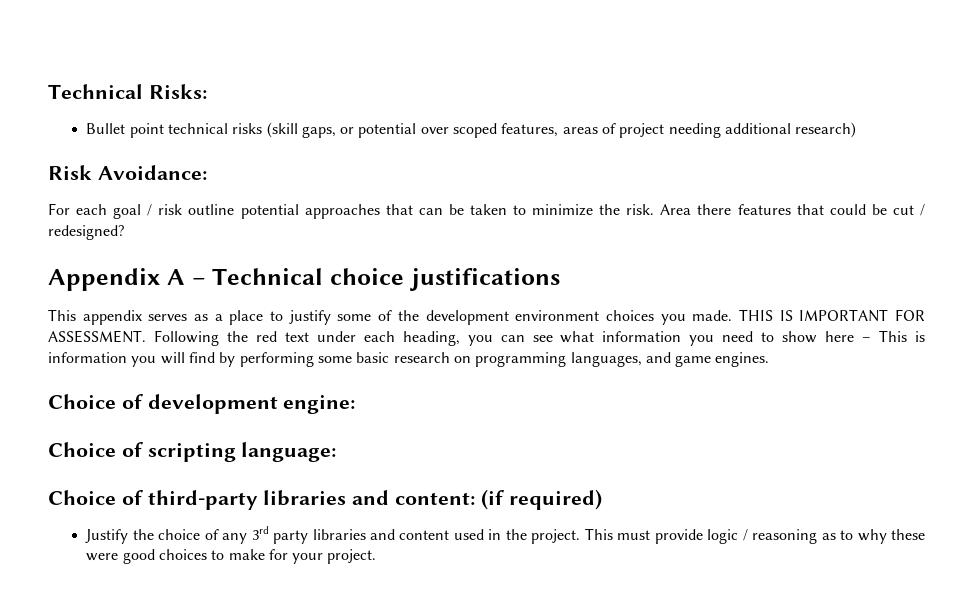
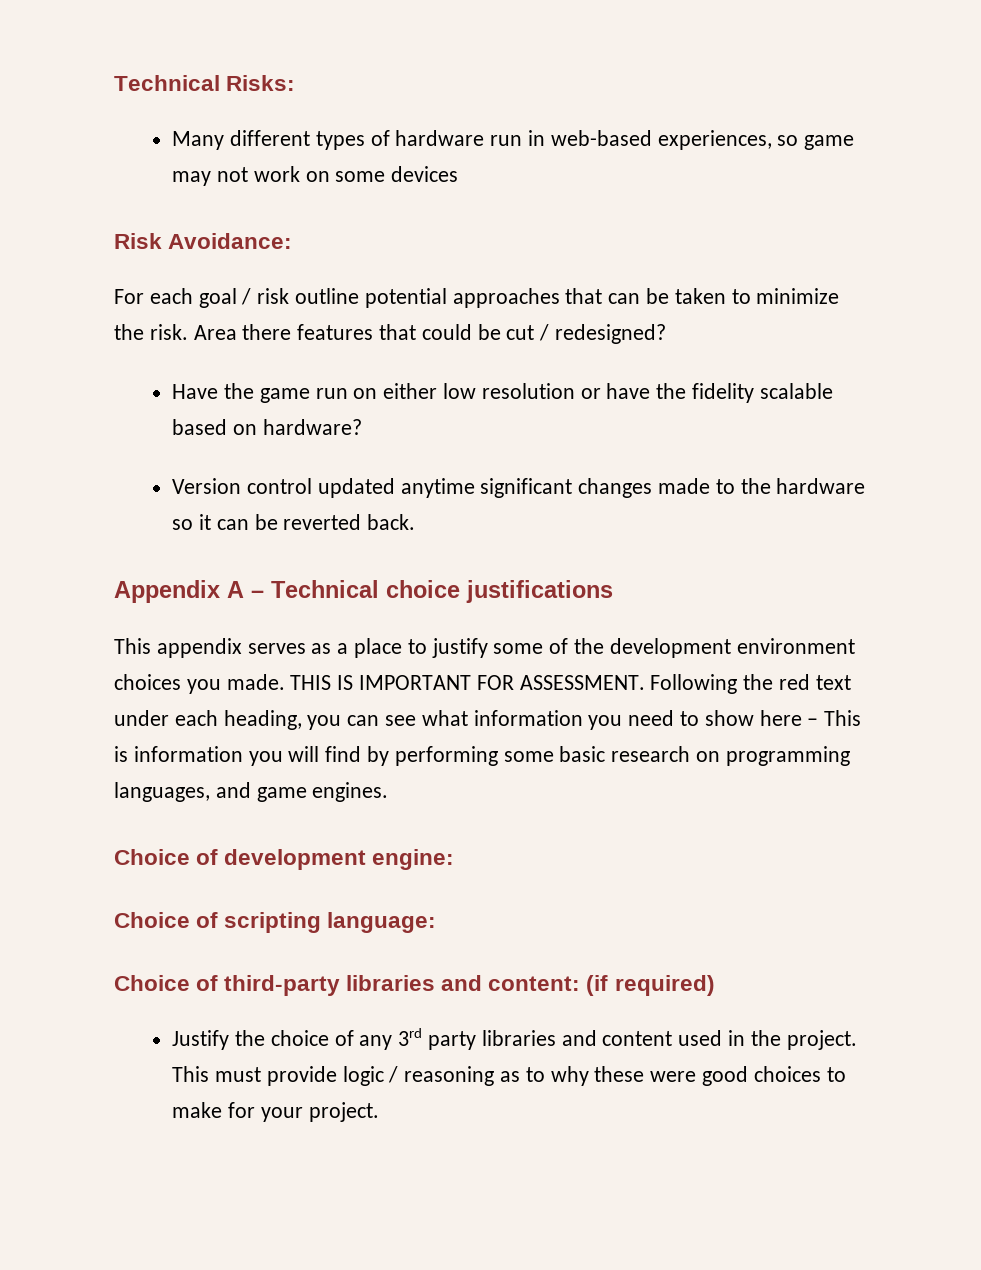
- Bullet point technical risks (skill gaps, or potential over scoped features, areas of project needing additional research)
+ Many different types of hardware run in web-based experiences, so game may not work on some devices
+ Have the game run on either low resolution or have the fidelity scalable based on hardware?
+ Version control updated anytime significant changes made to the hardware so it can be reverted back.

